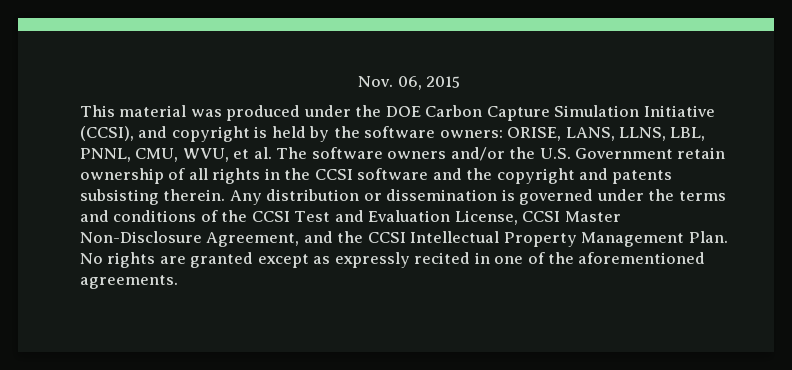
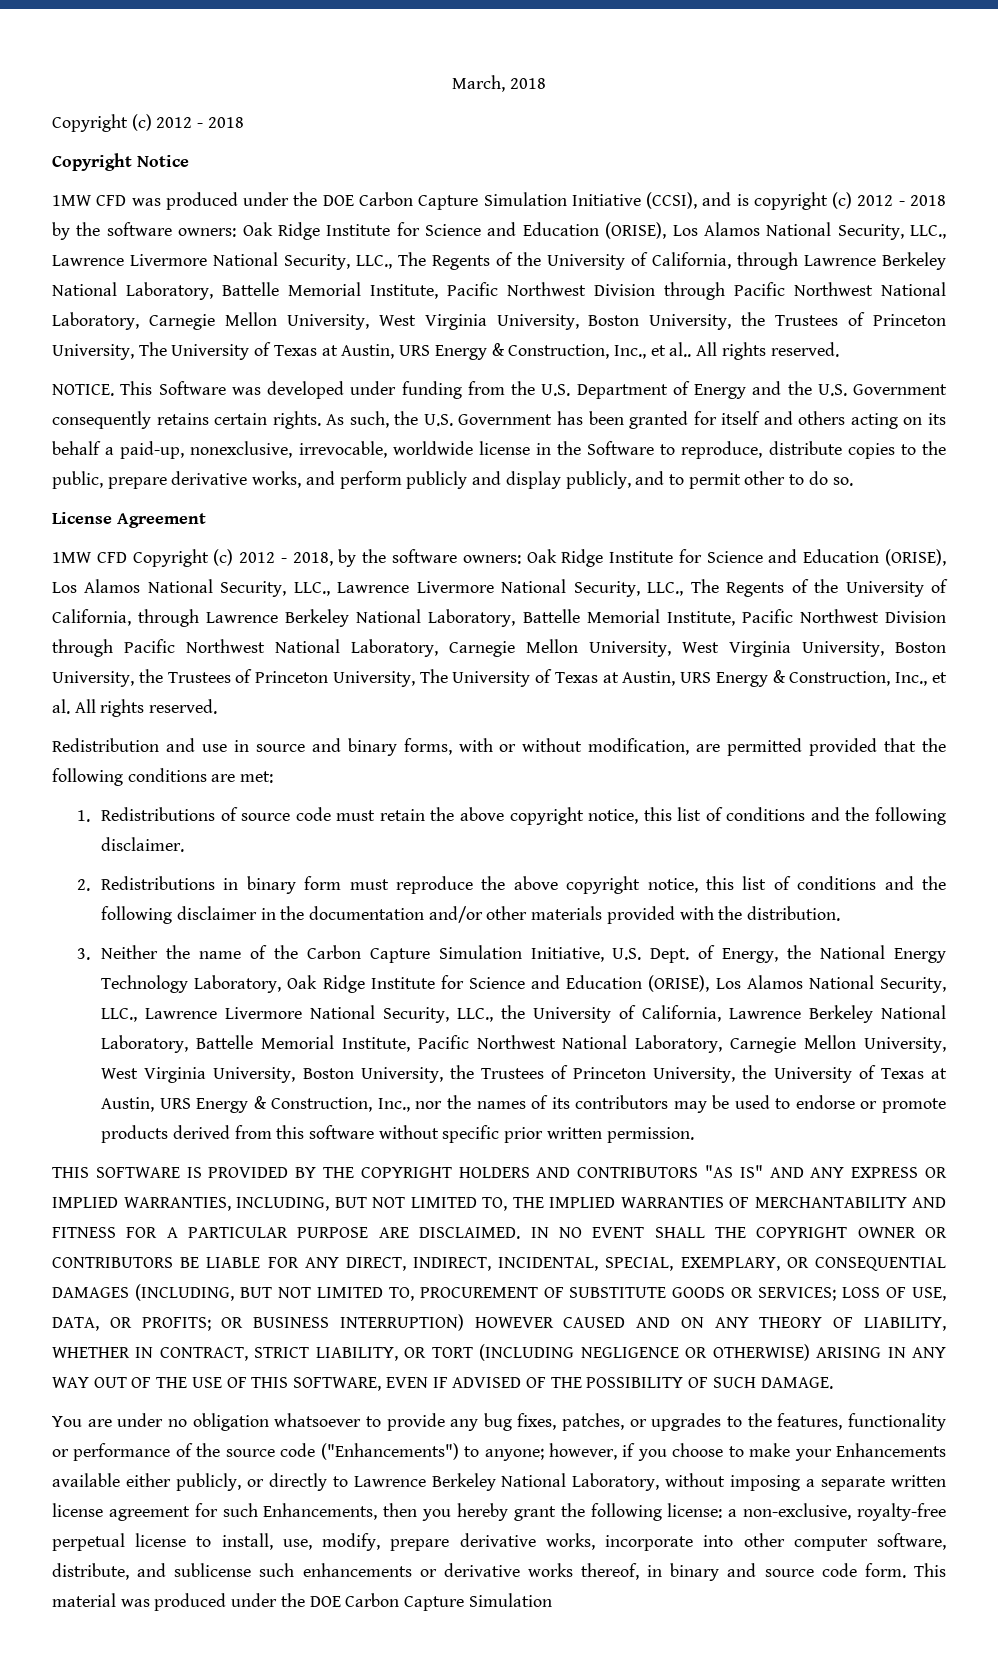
- Nov. 06, 2015
- This material was produced under the DOE Carbon Capture Simulation Initiative (CCSI), and copyright is held by the software owners: ORISE, LANS, LLNS, LBL, PNNL, CMU, WVU, et al. The software owners and/or the U.S. Government retain ownership of all rights in the CCSI software and the copyright and patents subsisting therein. Any distribution or dissemination is governed under the terms and conditions of the CCSI Test and Evaluation License, CCSI Master Non-Disclosure Agreement, and the CCSI Intellectual Property Management Plan. No rights are granted except as expressly recited in one of the aforementioned agreements.
+ March, 2018
+ Copyright (c) 2012 - 2018
+ Copyright Notice
+ 1MW CFD was produced under the DOE Carbon Capture Simulation Initiative (CCSI), and is copyright (c) 2012 - 2018 by the software owners: Oak Ridge Institute for Science and Education (ORISE), Los Alamos National Security, LLC., Lawrence Livermore National Security, LLC., The Regents of the University of California, through Lawrence Berkeley National Laboratory, Battelle Memorial Institute, Pacific Northwest Division through Pacific Northwest National Laboratory, Carnegie Mellon University, West Virginia University, Boston University, the Trustees of Princeton University, The University of Texas at Austin, URS Energy & Construction, Inc., et al.. All rights reserved.
+ NOTICE. This Software was developed under funding from the U.S. Department of Energy and the U.S. Government consequently retains certain rights. As such, the U.S. Government has been granted for itself and others acting on its behalf a paid-up, nonexclusive, irrevocable, worldwide license in the Software to reproduce, distribute copies to the public, prepare derivative works, and perform publicly and display publicly, and to permit other to do so.
+ License Agreement
+ 1MW CFD Copyright (c) 2012 - 2018, by the software owners: Oak Ridge Institute for Science and Education (ORISE), Los Alamos National Security, LLC., Lawrence Livermore National Security, LLC., The Regents of the University of California, through Lawrence Berkeley National Laboratory, Battelle Memorial Institute, Pacific Northwest Division through Pacific Northwest National Laboratory, Carnegie Mellon University, West Virginia University, Boston University, the Trustees of Princeton University, The University of Texas at Austin, URS Energy & Construction, Inc., et al. All rights reserved.
+ Redistribution and use in source and binary forms, with or without modification, are permitted provided that the following conditions are met:
+ 1. Redistributions of source code must retain the above copyright notice, this list of conditions and the following disclaimer.
+ 2. Redistributions in binary form must reproduce the above copyright notice, this list of conditions and the following disclaimer in the documentation and/or other materials provided with the distribution.
+ 3. Neither the name of the Carbon Capture Simulation Initiative, U.S. Dept. of Energy, the National Energy Technology Laboratory, Oak Ridge Institute for Science and Education (ORISE), Los Alamos National Security, LLC., Lawrence Livermore National Security, LLC., the University of California, Lawrence Berkeley National Laboratory, Battelle Memorial Institute, Pacific Northwest National Laboratory, Carnegie Mellon University, West Virginia University, Boston University, the Trustees of Princeton University, the University of Texas at Austin, URS Energy & Construction, Inc., nor the names of its contributors may be used to endorse or promote products derived from this software without specific prior written permission.
+ THIS SOFTWARE IS PROVIDED BY THE COPYRIGHT HOLDERS AND CONTRIBUTORS "AS IS" AND ANY EXPRESS OR IMPLIED WARRANTIES, INCLUDING, BUT NOT LIMITED TO, THE IMPLIED WARRANTIES OF MERCHANTABILITY AND FITNESS FOR A PARTICULAR PURPOSE ARE DISCLAIMED. IN NO EVENT SHALL THE COPYRIGHT OWNER OR CONTRIBUTORS BE LIABLE FOR ANY DIRECT, INDIRECT, INCIDENTAL, SPECIAL, EXEMPLARY, OR CONSEQUENTIAL DAMAGES (INCLUDING, BUT NOT LIMITED TO, PROCUREMENT OF SUBSTITUTE GOODS OR SERVICES; LOSS OF USE, DATA, OR PROFITS; OR BUSINESS INTERRUPTION) HOWEVER CAUSED AND ON ANY THEORY OF LIABILITY, WHETHER IN CONTRACT, STRICT LIABILITY, OR TORT (INCLUDING NEGLIGENCE OR OTHERWISE) ARISING IN ANY WAY OUT OF THE USE OF THIS SOFTWARE, EVEN IF ADVISED OF THE POSSIBILITY OF SUCH DAMAGE.
+ You are under no obligation whatsoever to provide any bug fixes, patches, or upgrades to the features, functionality or performance of the source code ("Enhancements") to anyone; however, if you choose to make your Enhancements available either publicly, or directly to Lawrence Berkeley National Laboratory, without imposing a separate written license agreement for such Enhancements, then you hereby grant the following license: a non-exclusive, royalty-free perpetual license to install, use, modify, prepare derivative works, incorporate into other computer software, distribute, and sublicense such enhancements or derivative works thereof, in binary and source code form. This material was produced under the DOE Carbon Capture Simulation

